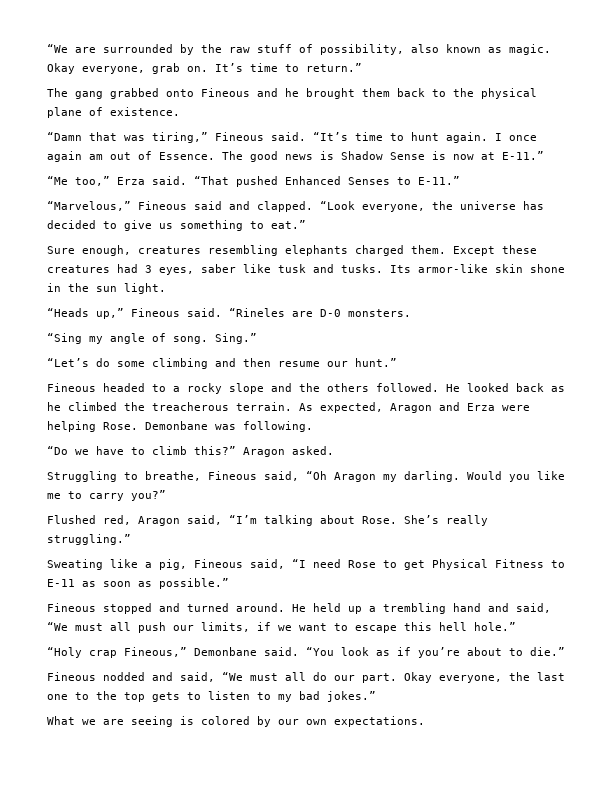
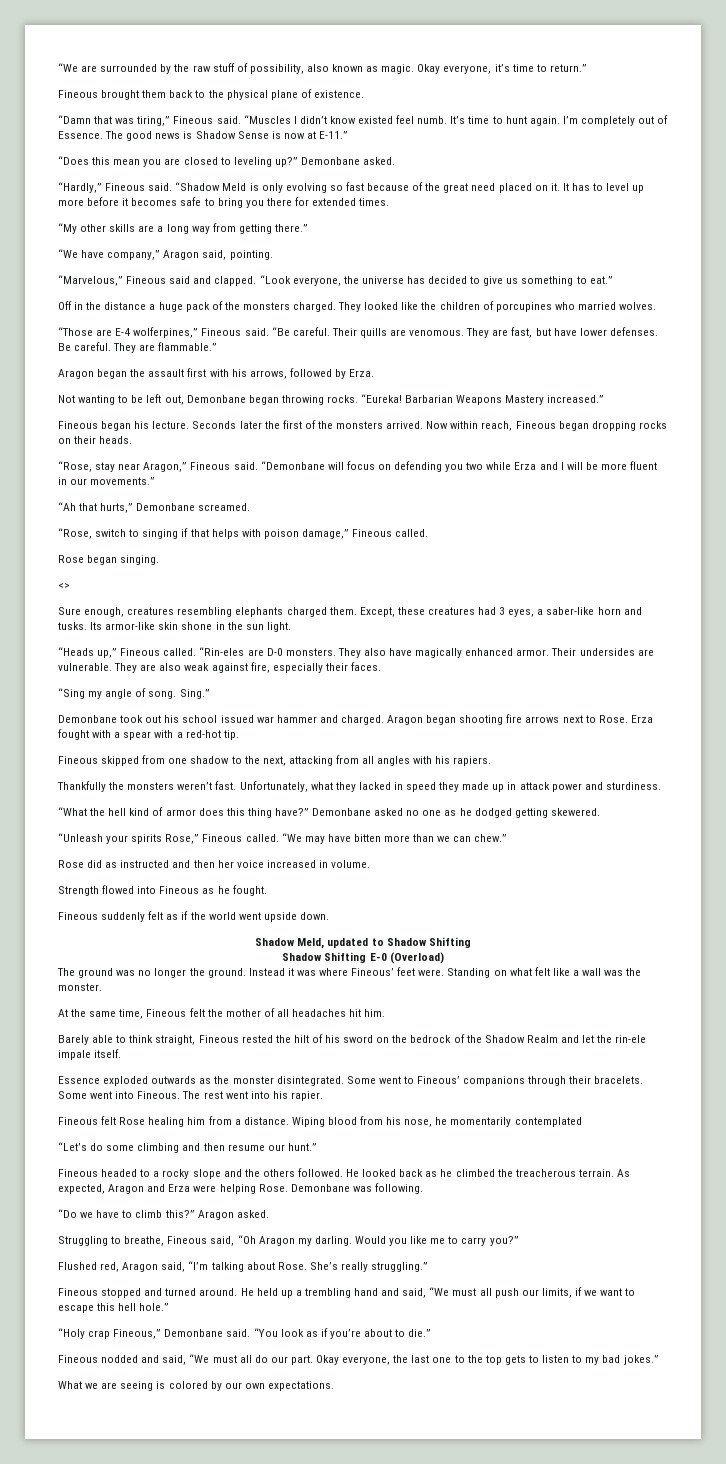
- Okay everyone, grab on. It’s time to return.”
+ Okay everyone, it’s time to return.”
- The gang grabbed onto Fineous and he brought them back to the physical plane of existence.
+ Fineous brought them back to the physical plane of existence.
- “It’s time to hunt again. I once again am out of Essence.
+ “Muscles I didn’t know existed feel numb. It’s time to hunt again. I’m completely out of Essence.
- “Me too,” Erza said. “That pushed Enhanced Senses to E-11.”
+ “Does this mean you are closed to leveling up?” Demonbane asked.
+ “Hardly,” Fineous said. “Shadow Meld is only evolving so fast because of the great need placed on it. It has to level up more before it becomes safe to bring you there for extended times.
+ “My other skills are a long way from getting there.”
+ “We have company,” Aragon said, pointing.
+ Off in the distance a huge pack of the monsters charged. They looked like the children of porcupines who married wolves.
+ “Those are E-4 wolferpines,” Fineous said. “Be careful. Their quills are venomous. They are fast, but have lower defenses. Be careful. They are flammable.”
+ Aragon began the assault first with his arrows, followed by Erza.
+ Not wanting to be left out, Demonbane began throwing rocks. “Eureka! Barbarian Weapons Mastery increased.”
+ Fineous began his lecture. Seconds later the first of the monsters arrived. Now within reach, Fineous began dropping rocks on their heads.
+ “Rose, stay near Aragon,” Fineous said. “Demonbane will focus on defending you two while Erza and I will be more fluent in our movements.”
+ “Ah that hurts,” Demonbane screamed.
+ “Rose, switch to singing if that helps with poison damage,” Fineous called.
+ Rose began singing.
+ <>
- Except these creatures had 3 eyes, saber like tusk and tusks.
+ Except, these creatures had 3 eyes, a saber-like horn and tusks.
- “Heads up,” Fineous said. “Rineles are D-0 monsters.
+ “Heads up,” Fineous called. “Rin-eles are D-0 monsters. They also have magically enhanced armor. Their undersides are vulnerable. They are also weak against fire, especially their faces.
+ Demonbane took out his school issued war hammer and charged. Aragon began shooting fire arrows next to Rose. Erza fought with a spear with a red-hot tip.
+ Fineous skipped from one shadow to the next, attacking from all angles with his rapiers.
+ Thankfully the monsters weren’t fast. Unfortunately, what they lacked in speed they made up in attack power and sturdiness.
+ “What the hell kind of armor does this thing have?” Demonbane asked no one as he dodged getting skewered.
+ “Unleash your spirits Rose,” Fineous called. “We may have bitten more than we can chew.”
+ Rose did as instructed and then her voice increased in volume.
+ Strength flowed into Fineous as he fought.
+ Fineous suddenly felt as if the world went upside down.
+ Shadow Meld, updated to Shadow Shifting
+ Shadow Shifting E-0 (Overload)
+ The ground was no longer the ground. Instead it was where Fineous’ feet were. Standing on what felt like a wall was the monster.
+ At the same time, Fineous felt the mother of all headaches hit him.
+ Barely able to think straight, Fineous rested the hilt of his sword on the bedrock of the Shadow Realm and let the rin-ele impale itself.
+ Essence exploded outwards as the monster disintegrated. Some went to Fineous’ companions through their bracelets. Some went into Fineous. The rest went into his rapier.
+ Fineous felt Rose healing him from a distance. Wiping blood from his nose, he momentarily contemplated
- Sweating like a pig, Fineous said, “I need Rose to get Physical Fitness to E-11 as soon as possible.”

